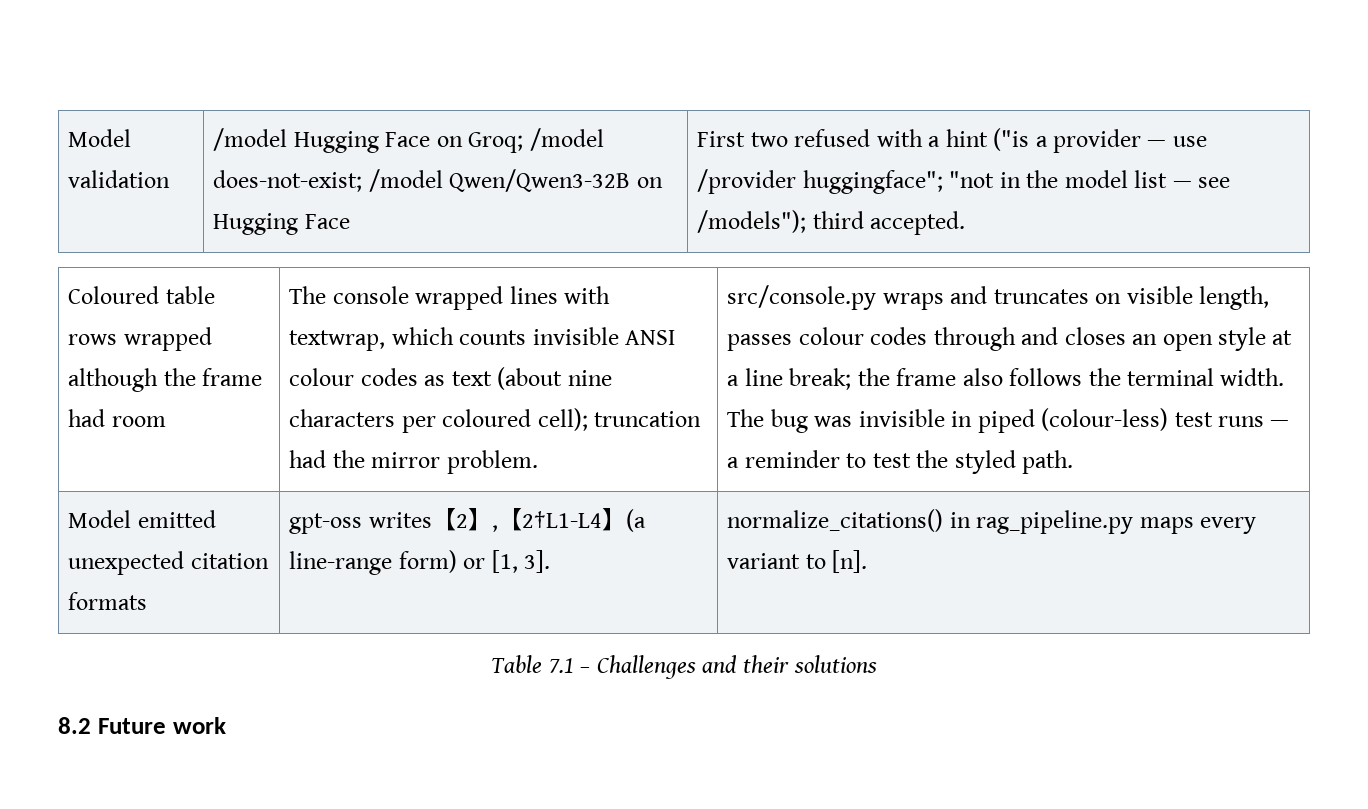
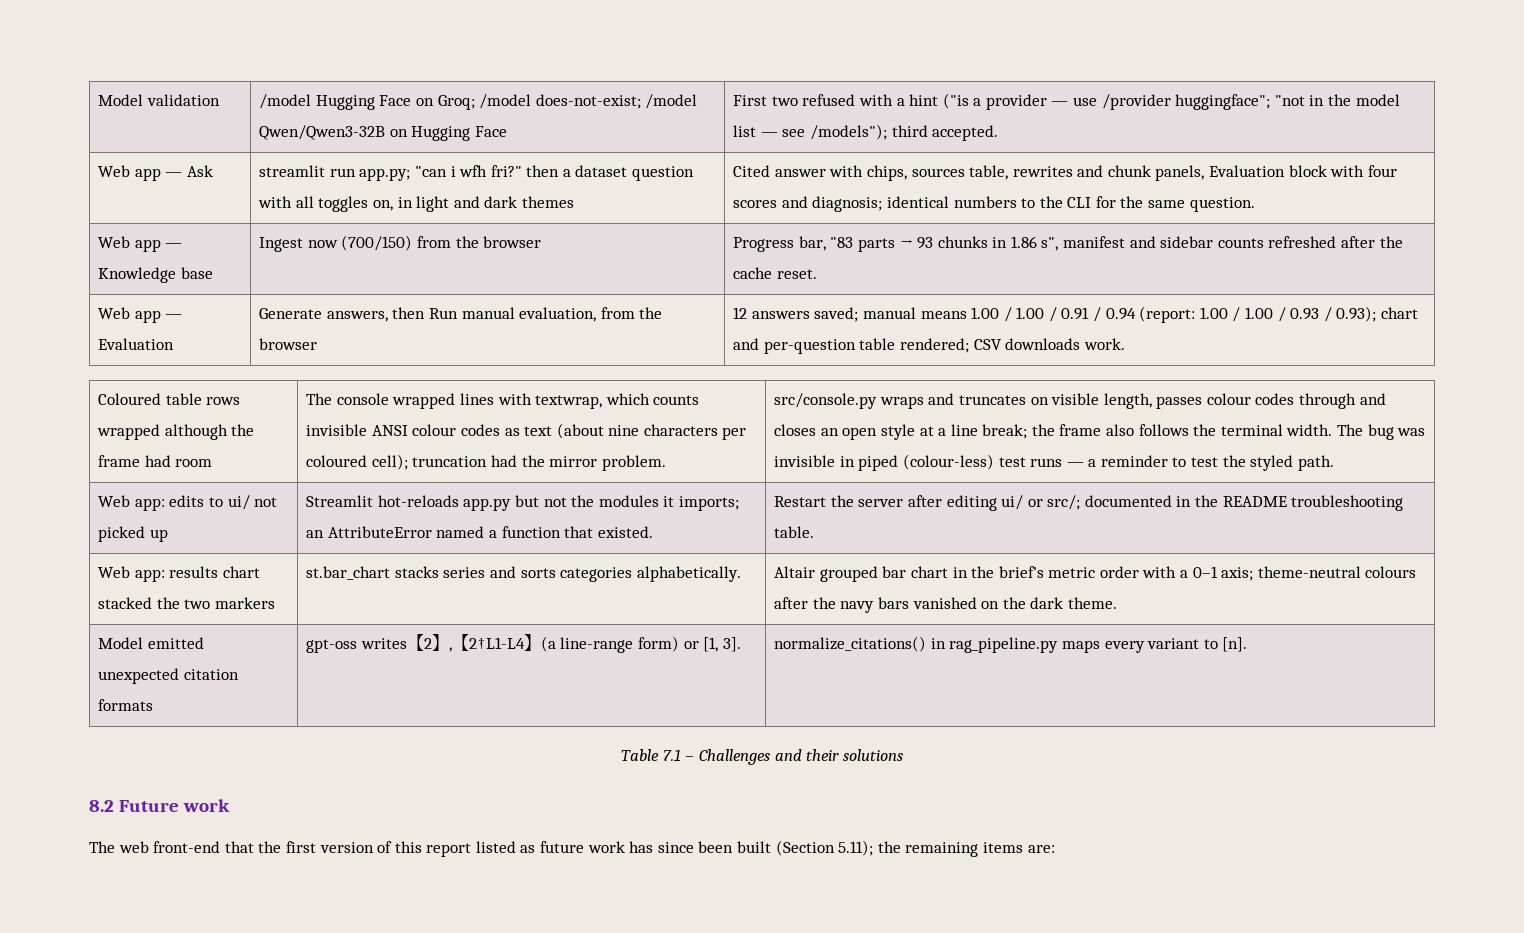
+ Web app — Ask | streamlit run app.py; "can i wfh fri?" then a dataset question with all toggles on, in light and dark themes | Cited answer with chips, sources table, rewrites and chunk panels, Evaluation block with four scores and diagnosis; identical numbers to the CLI for the same question.
+ Web app — Knowledge base | Ingest now (700/150) from the browser | Progress bar, "83 parts → 93 chunks in 1.86 s", manifest and sidebar counts refreshed after the cache reset.
+ Web app — Evaluation | Generate answers, then Run manual evaluation, from the browser | 12 answers saved; manual means 1.00 / 1.00 / 0.91 / 0.94 (report: 1.00 / 1.00 / 0.93 / 0.93); chart and per-question table rendered; CSV downloads work.
+ Web app: edits to ui/ not picked up | Streamlit hot-reloads app.py but not the modules it imports; an AttributeError named a function that existed. | Restart the server after editing ui/ or src/; documented in the README troubleshooting table.
+ Web app: results chart stacked the two markers | st.bar_chart stacks series and sorts categories alphabetically. | Altair grouped bar chart in the brief's metric order with a 0–1 axis; theme-neutral colours after the navy bars vanished on the dark theme.
+ The web front-end that the first version of this report listed as future work has since been built (Section 5.11); the remaining items are:

